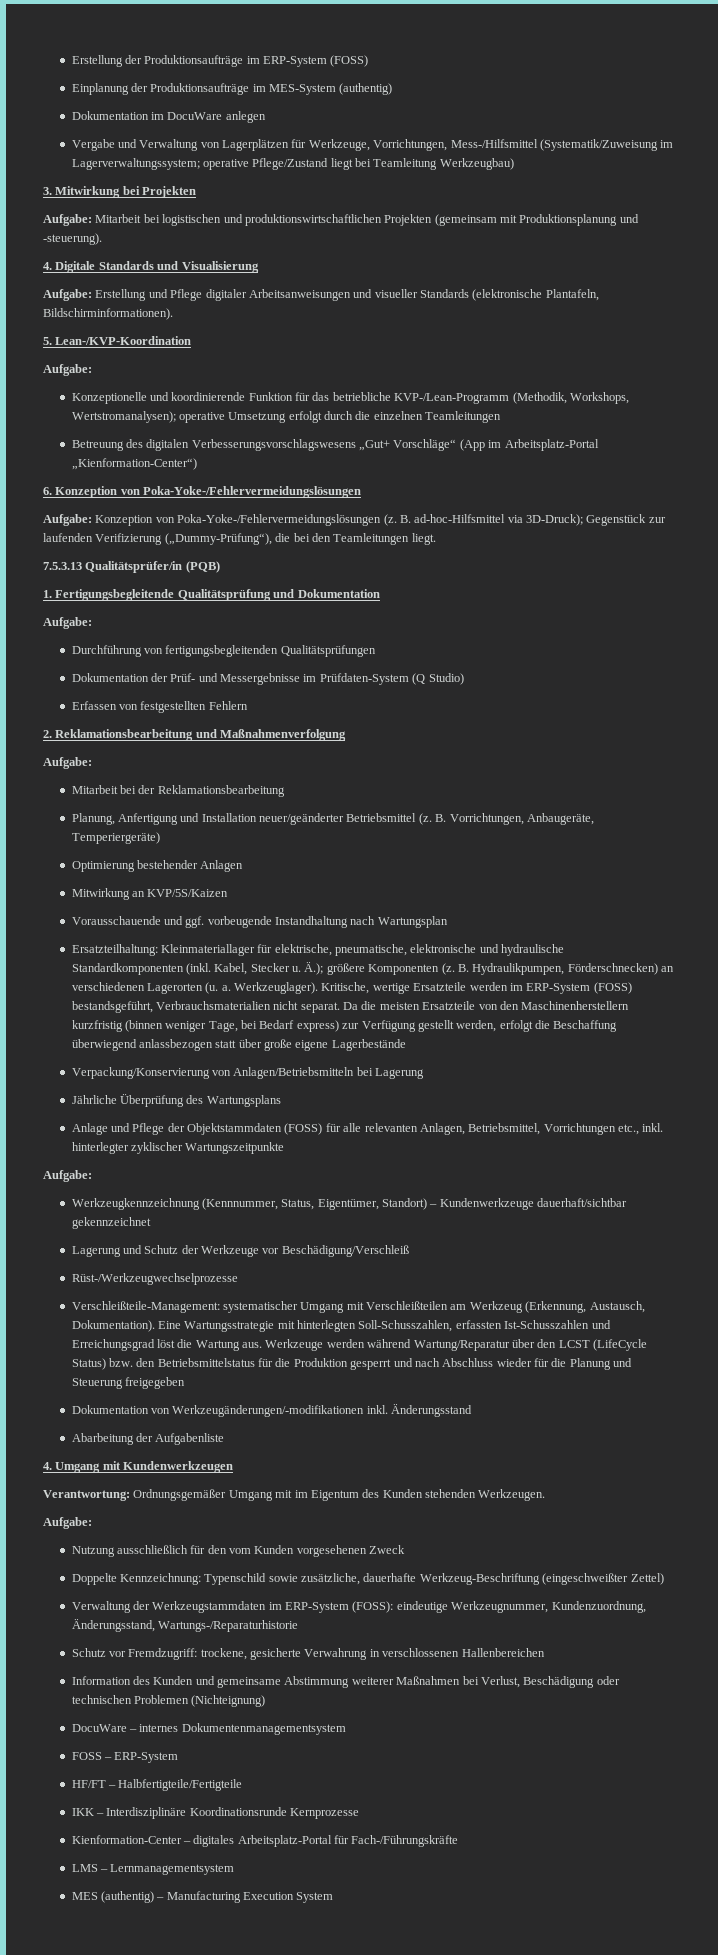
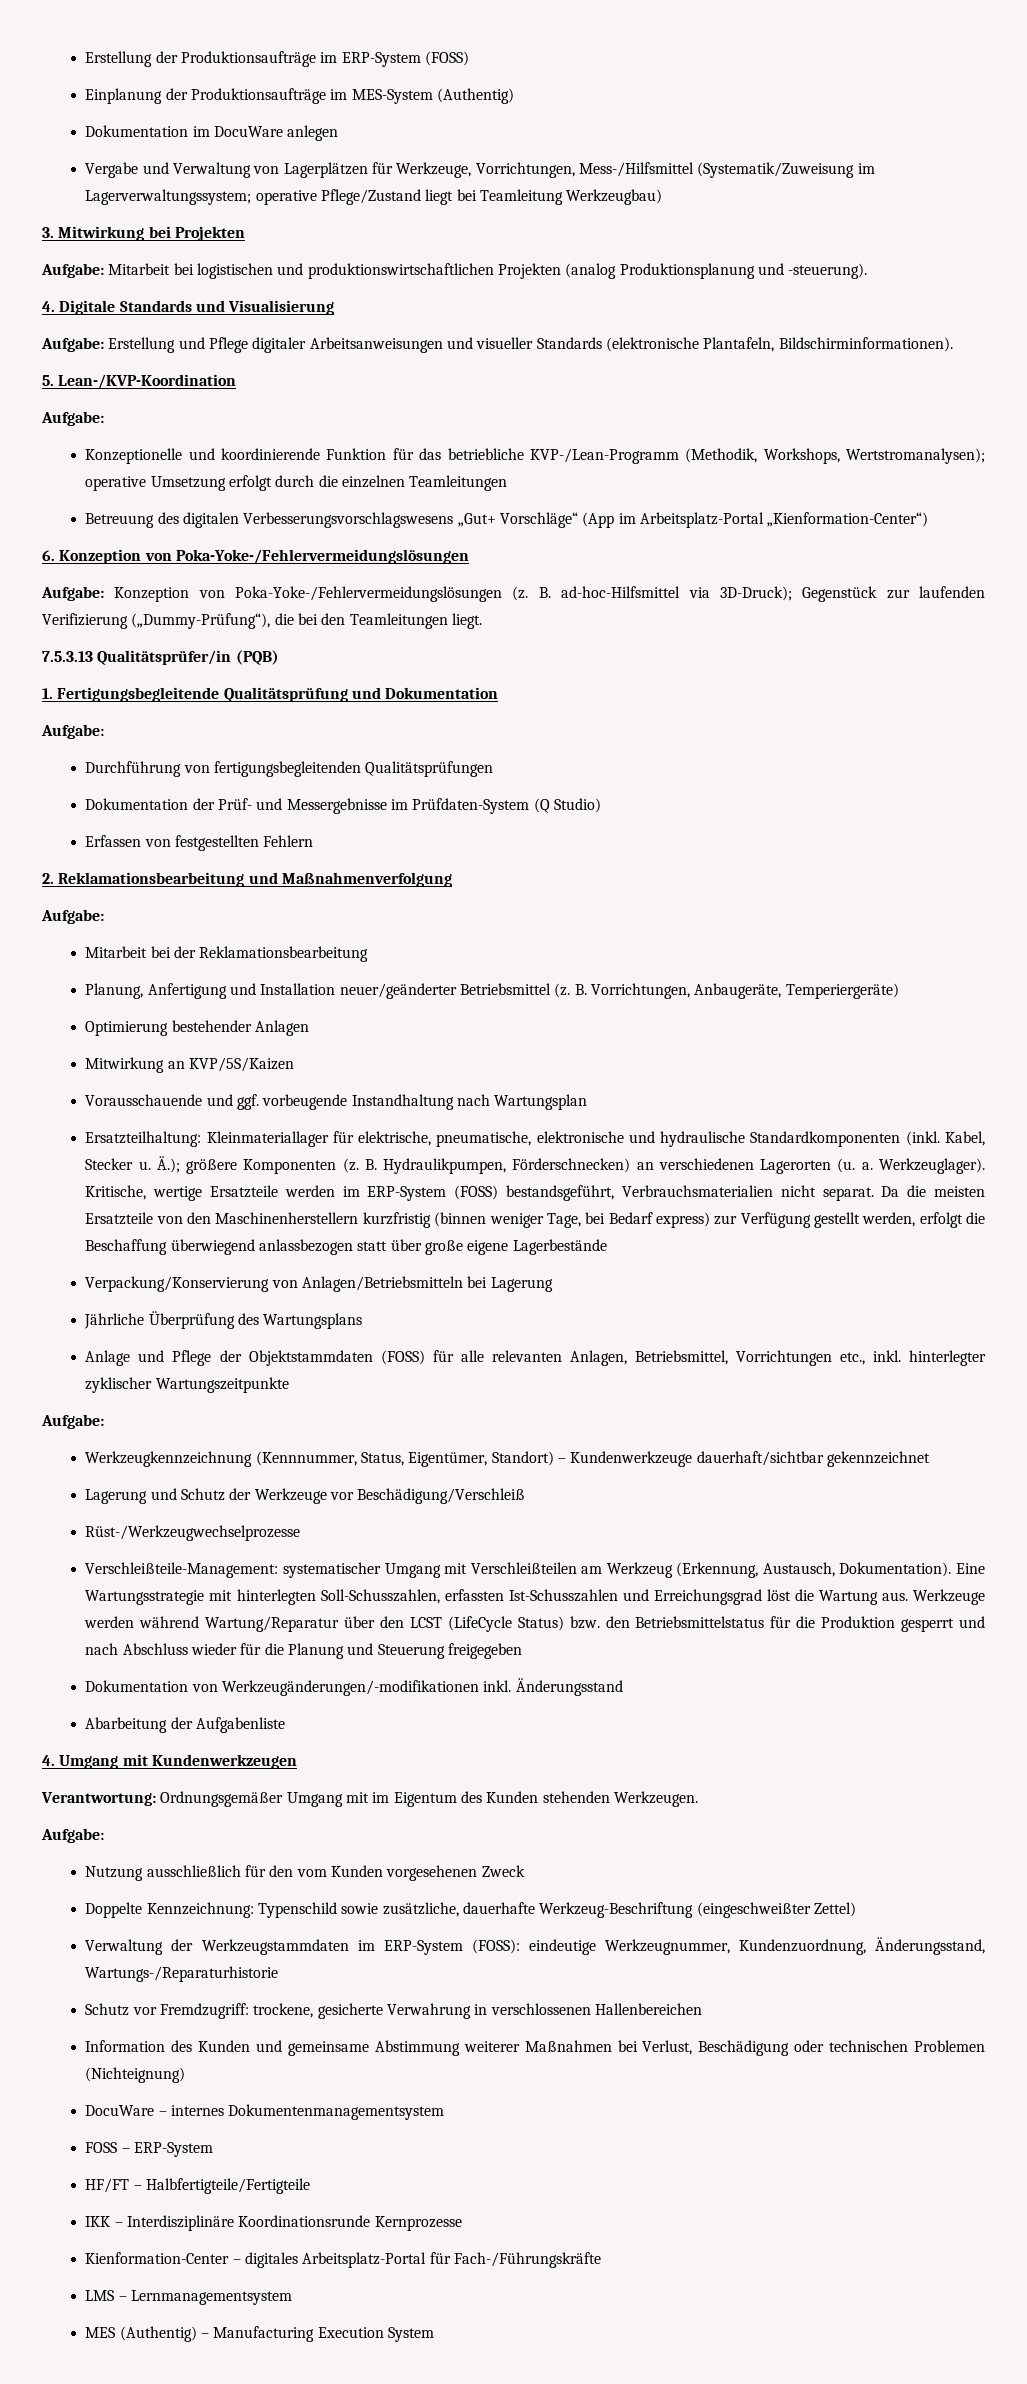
- Einplanung der Produktionsaufträge im MES-System (authentig)
+ Einplanung der Produktionsaufträge im MES-System (Authentig)
- Aufgabe: Mitarbeit bei logistischen und produktionswirtschaftlichen Projekten (gemeinsam mit Produktionsplanung und -steuerung).
+ Aufgabe: Mitarbeit bei logistischen und produktionswirtschaftlichen Projekten (analog Produktionsplanung und -steuerung).
- MES (authentig) – Manufacturing Execution System
+ MES (Authentig) – Manufacturing Execution System

